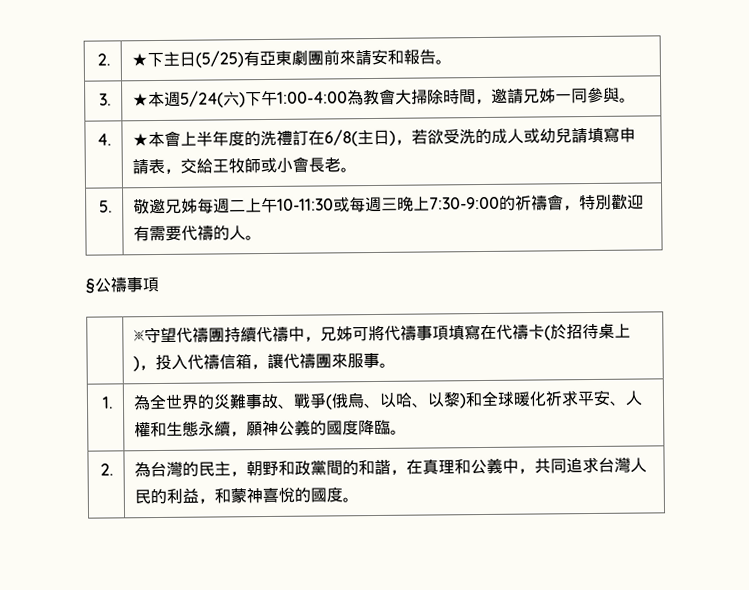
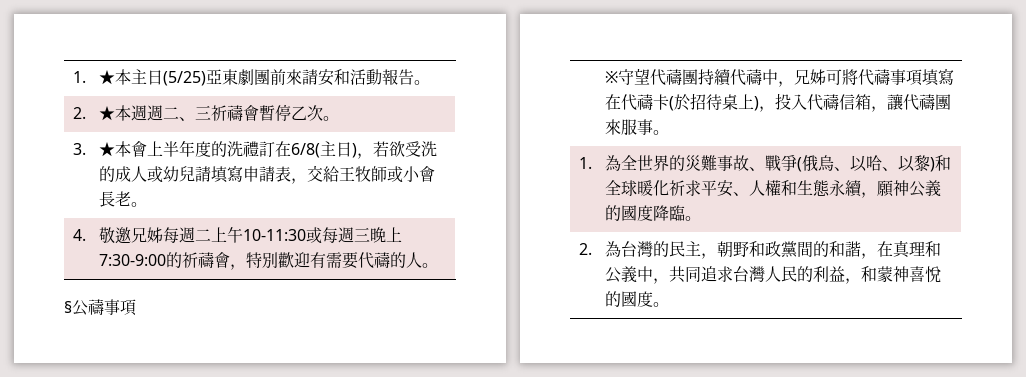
- 2. | ★下主日(5/25)有亞東劇團前來請安和報告。
+ 1. | ★本主日(5/25)亞東劇團前來請安和活動報告。
- 3. | ★本週5/24(六)下午1:00-4:00為教會大掃除時間，邀請兄姊一同參與。
- 4. | ★本會上半年度的洗禮訂在6/8(主日)，若欲受洗的成人或幼兒請填寫申請表，交給王牧師或小會長老。
+ 2. | ★本週週二、三祈禱會暫停乙次。
+ 3. | ★本會上半年度的洗禮訂在6/8(主日)，若欲受洗的成人或幼兒請填寫申請表，交給王牧師或小會長老。
- 5. | 敬邀兄姊每週二上午10-11:30或每週三晚上7:30-9:00的祈禱會，特別歡迎有需要代禱的人。
+ 4. | 敬邀兄姊每週二上午10-11:30或每週三晚上7:30-9:00的祈禱會，特別歡迎有需要代禱的人。

